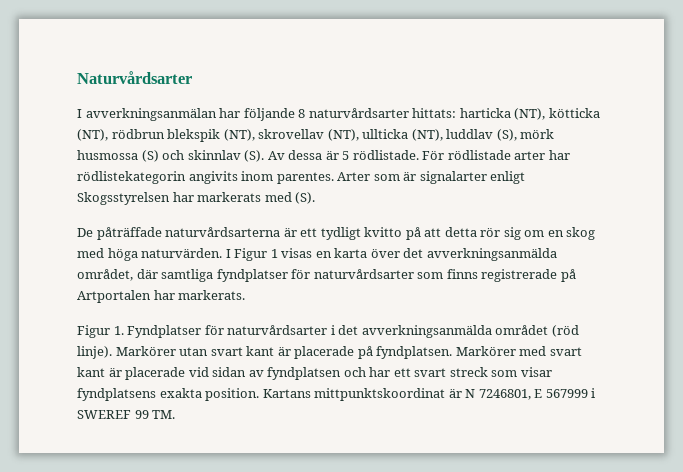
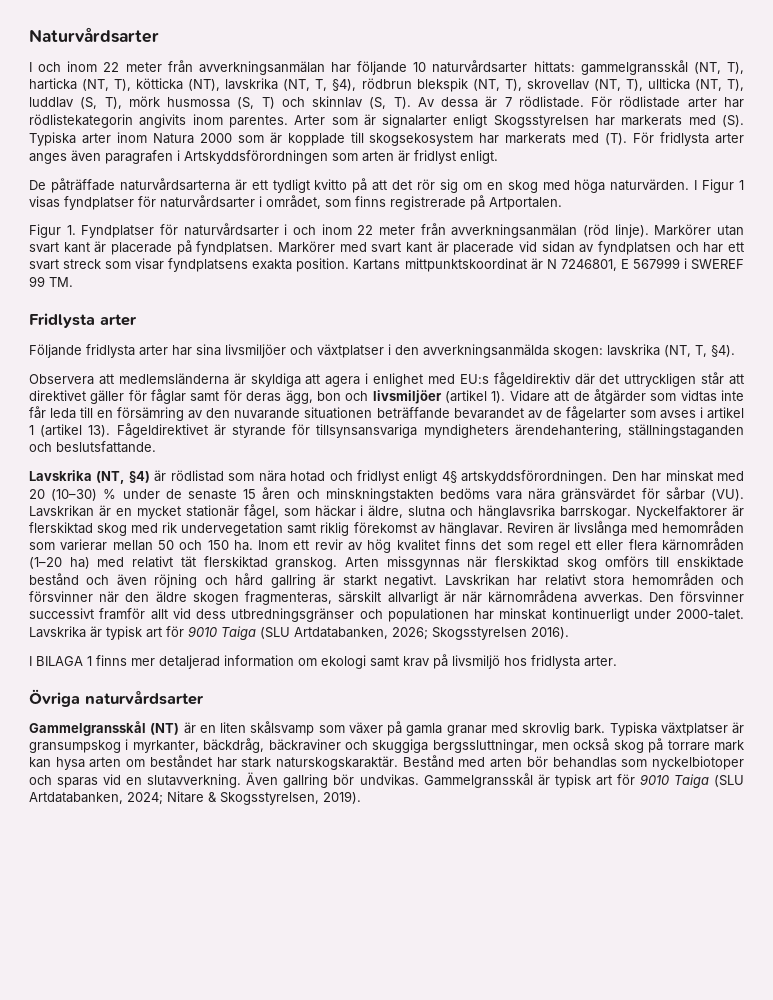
- I avverkningsanmälan har följande 8 naturvårdsarter hittats: harticka (NT), kötticka (NT), rödbrun blekspik (NT), skrovellav (NT), ullticka (NT), luddlav (S), mörk husmossa (S) och skinnlav (S). Av dessa är 5 rödlistade.
+ I och inom 22 meter från avverkningsanmälan har följande 10 naturvårdsarter hittats: gammelgransskål (NT, T), harticka (NT, T), kötticka (NT), lavskrika (NT, T, §4), rödbrun blekspik (NT, T), skrovellav (NT, T), ullticka (NT, T), luddlav (S, T), mörk husmossa (S, T) och skinnlav (S, T). Av dessa är 7 rödlistade.
- Arter som är signalarter enligt Skogsstyrelsen har markerats med (S).
+ Arter som är signalarter enligt Skogsstyrelsen har markerats med (S). Typiska arter inom Natura 2000 som är kopplade till skogsekosystem har markerats med (T). För fridlysta arter anges även paragrafen i Artskyddsförordningen som arten är fridlyst enligt.
- De påträffade naturvårdsarterna är ett tydligt kvitto på att detta rör sig om en skog med höga naturvärden.
+ De påträffade naturvårdsarterna är ett tydligt kvitto på att det rör sig om en skog med höga naturvärden.
- I Figur 1 visas en karta över det avverkningsanmälda området, där samtliga fyndplatser för naturvårdsarter som finns registrerade på Artportalen har markerats.
+ I Figur 1 visas fyndplatser för naturvårdsarter i området, som finns registrerade på Artportalen.
- Figur 1. Fyndplatser för naturvårdsarter i det avverkningsanmälda området (röd linje).
+ Figur 1. Fyndplatser för naturvårdsarter i och inom 22 meter från avverkningsanmälan (röd linje).
+ Fridlysta arter
+ Följande fridlysta arter har sina livsmiljöer och växtplatser i den avverkningsanmälda skogen: lavskrika (NT, T, §4).
+ Observera att medlemsländerna är skyldiga att agera i enlighet med EU:s fågeldirektiv där det uttryckligen står att direktivet gäller för fåglar samt för deras ägg, bon och livsmiljöer (artikel 1). Vidare att de åtgärder som vidtas inte får leda till en försämring av den nuvarande situationen beträffande bevarandet av de fågelarter som avses i artikel 1 (artikel 13). Fågeldirektivet är styrande för tillsynsansvariga myndigheters ärendehantering, ställningstaganden och beslutsfattande.
+ Lavskrika (NT, §4) är rödlistad som nära hotad och fridlyst enligt 4§ artskyddsförordningen. Den har minskat med 20 (10–30) % under de senaste 15 åren och minskningstakten bedöms vara nära gränsvärdet för sårbar (VU). Lavskrikan är en mycket stationär fågel, som häckar i äldre, slutna och hänglavsrika barrskogar. Nyckelfaktorer är flerskiktad skog med rik undervegetation samt riklig förekomst av hänglavar. Reviren är livslånga med hemområden som varierar mellan 50 och 150 ha. Inom ett revir av hög kvalitet finns det som regel ett eller flera kärnområden (1–20 ha) med relativt tät flerskiktad granskog. Arten missgynnas när flerskiktad skog omförs till enskiktade bestånd och även röjning och hård gallring är starkt negativt. Lavskrikan har relativt stora hemområden och försvinner när den äldre skogen fragmenteras, särskilt allvarligt är när kärnområdena avverkas. Den försvinner successivt framför allt vid dess utbredningsgränser och populationen har minskat kontinuerligt under 2000-talet. Lavskrika är typisk art för 9010 Taiga (SLU Artdatabanken, 2026; Skogsstyrelsen 2016).
+ I BILAGA 1 finns mer detaljerad information om ekologi samt krav på livsmiljö hos fridlysta arter.
+ Övriga naturvårdsarter
+ Gammelgransskål (NT) är en liten skålsvamp som växer på gamla granar med skrovlig bark. Typiska växtplatser är gransumpskog i myrkanter, bäckdråg, bäckraviner och skuggiga bergssluttningar, men också skog på torrare mark kan hysa arten om beståndet har stark naturskogskaraktär. Bestånd med arten bör behandlas som nyckelbiotoper och sparas vid en slutavverkning. Även gallring bör undvikas. Gammelgransskål är typisk art för 9010 Taiga (SLU Artdatabanken, 2024; Nitare & Skogsstyrelsen, 2019).

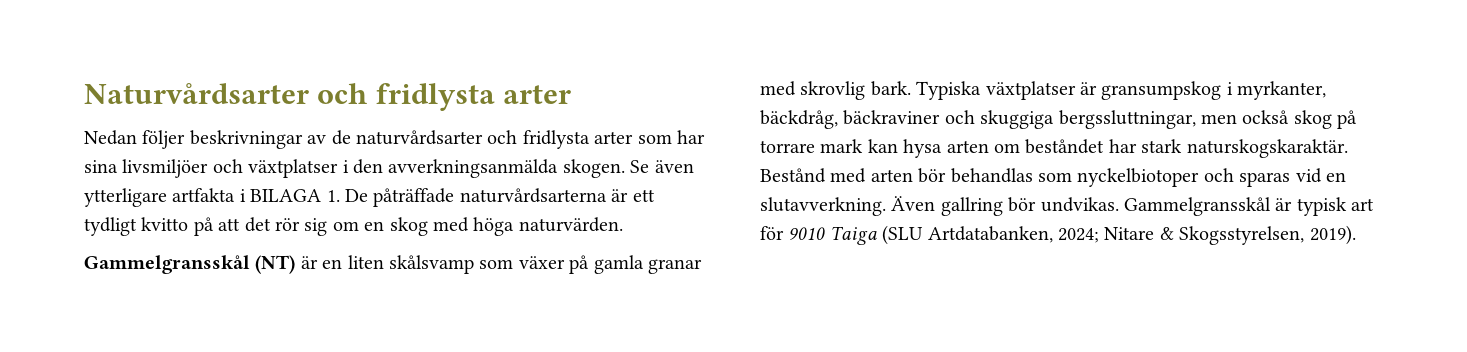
- Naturvårdsarter
- I och inom 22 meter från avverkningsanmälan har följande 10 naturvårdsarter hittats: gammelgransskål (NT, T), harticka (NT, T), kötticka (NT), lavskrika (NT, T, §4), rödbrun blekspik (NT, T), skrovellav (NT, T), ullticka (NT, T), luddlav (S, T), mörk husmossa (S, T) och skinnlav (S, T). Av dessa är 7 rödlistade. För rödlistade arter har rödlistekategorin angivits inom parentes. Arter som är signalarter enligt Skogsstyrelsen har markerats med (S). Typiska arter inom Natura 2000 som är kopplade till skogsekosystem har markerats med (T). För fridlysta arter anges även paragrafen i Artskyddsförordningen som arten är fridlyst enligt.
- De påträffade naturvårdsarterna är ett tydligt kvitto på att det rör sig om en skog med höga naturvärden. I Figur 1 visas fyndplatser för naturvårdsarter i området, som finns registrerade på Artportalen.
- Figur 1. Fyndplatser för naturvårdsarter i och inom 22 meter från avverkningsanmälan (röd linje). Markörer utan svart kant är placerade på fyndplatsen. Markörer med svart kant är placerade vid sidan av fyndplatsen och har ett svart streck som visar fyndplatsens exakta position. Kartans mittpunktskoordinat är N 7246801, E 567999 i SWEREF 99 TM.
- Fridlysta arter
- Följande fridlysta arter har sina livsmiljöer och växtplatser i den avverkningsanmälda skogen: lavskrika (NT, T, §4).
- Observera att medlemsländerna är skyldiga att agera i enlighet med EU:s fågeldirektiv där det uttryckligen står att direktivet gäller för fåglar samt för deras ägg, bon och livsmiljöer (artikel 1). Vidare att de åtgärder som vidtas inte får leda till en försämring av den nuvarande situationen beträffande bevarandet av de fågelarter som avses i artikel 1 (artikel 13). Fågeldirektivet är styrande för tillsynsansvariga myndigheters ärendehantering, ställningstaganden och beslutsfattande.
- Lavskrika (NT, §4) är rödlistad som nära hotad och fridlyst enligt 4§ artskyddsförordningen. Den har minskat med 20 (10–30) % under de senaste 15 åren och minskningstakten bedöms vara nära gränsvärdet för sårbar (VU). Lavskrikan är en mycket stationär fågel, som häckar i äldre, slutna och hänglavsrika barrskogar. Nyckelfaktorer är flerskiktad skog med rik undervegetation samt riklig förekomst av hänglavar. Reviren är livslånga med hemområden som varierar mellan 50 och 150 ha. Inom ett revir av hög kvalitet finns det som regel ett eller flera kärnområden (1–20 ha) med relativt tät flerskiktad granskog. Arten missgynnas när flerskiktad skog omförs till enskiktade bestånd och även röjning och hård gallring är starkt negativt. Lavskrikan har relativt stora hemområden och försvinner när den äldre skogen fragmenteras, särskilt allvarligt är när kärnområdena avverkas. Den försvinner successivt framför allt vid dess utbredningsgränser och populationen har minskat kontinuerligt under 2000-talet. Lavskrika är typisk art för 9010 Taiga (SLU Artdatabanken, 2026; Skogsstyrelsen 2016).
- I BILAGA 1 finns mer detaljerad information om ekologi samt krav på livsmiljö hos fridlysta arter.
- Övriga naturvårdsarter
+ Naturvårdsarter och fridlysta arter
+ Nedan följer beskrivningar av de naturvårdsarter och fridlysta arter som har sina livsmiljöer och växtplatser i den avverkningsanmälda skogen. Se även ytterligare artfakta i BILAGA 1. De påträffade naturvårdsarterna är ett tydligt kvitto på att det rör sig om en skog med höga naturvärden.

